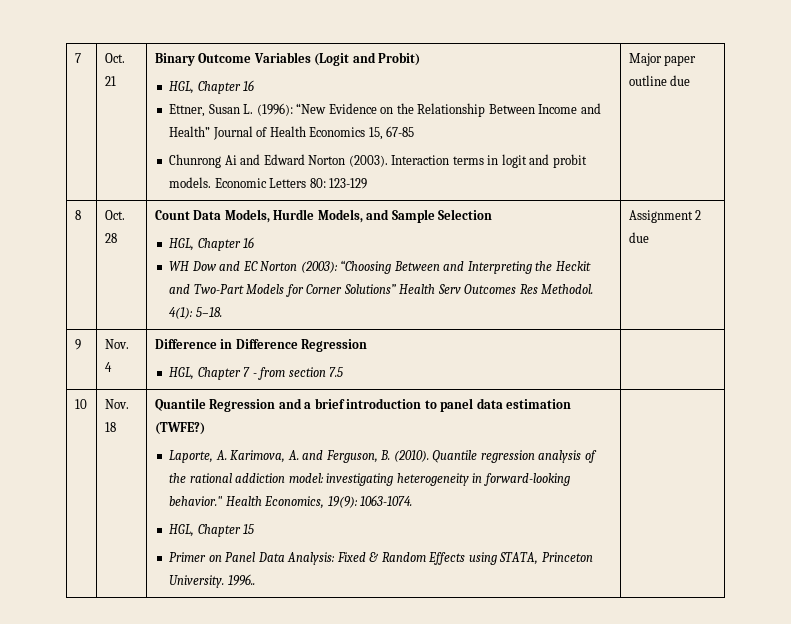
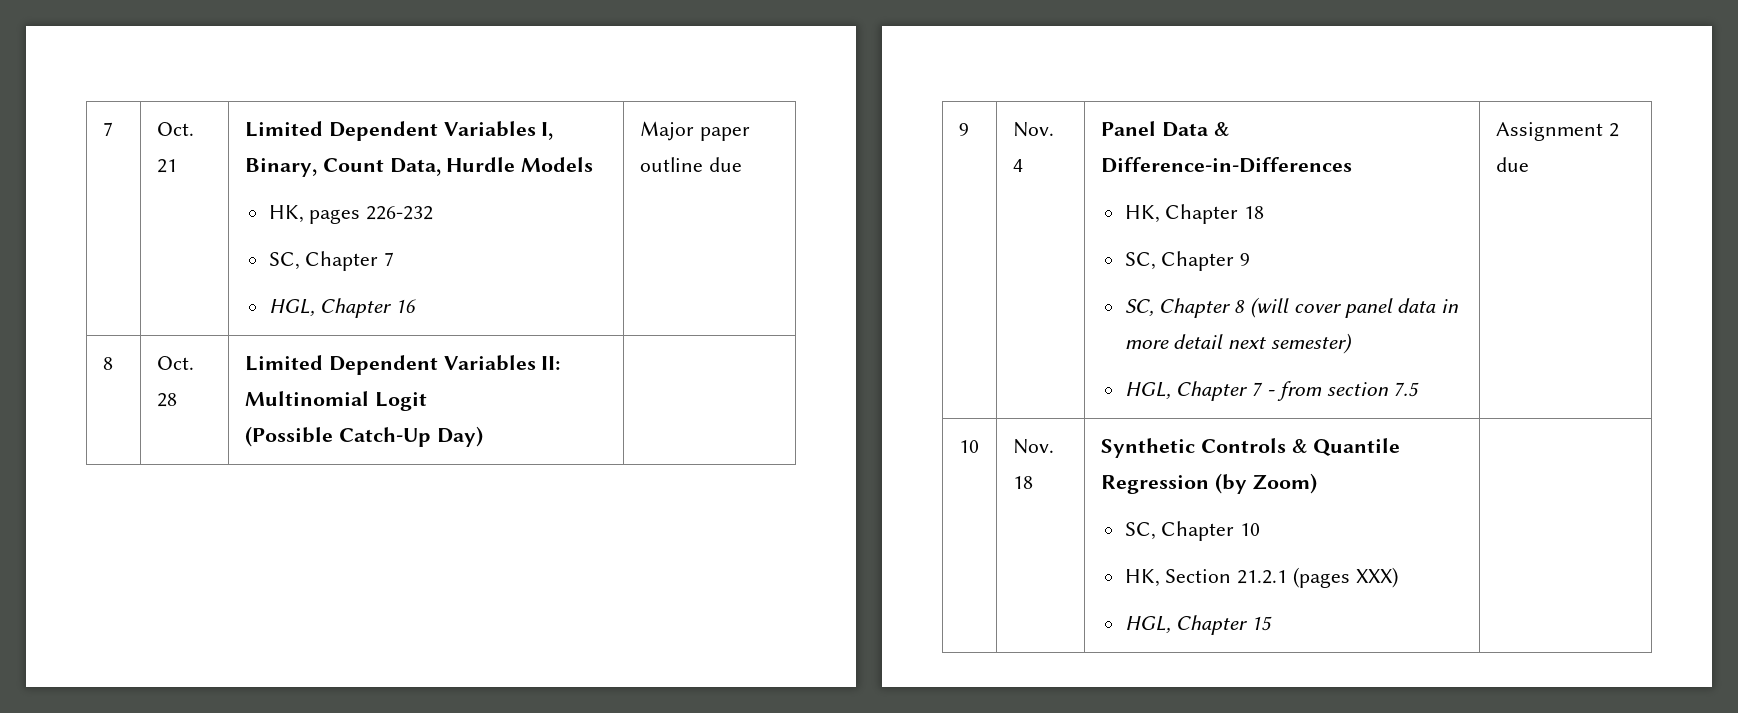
- Binary Outcome Variables (Logit and Probit)
+ Limited Dependent Variables I, Binary, Count Data, Hurdle Models
+ HK, pages 226-232
+ SC, Chapter 7
  HGL, Chapter 16
- Ettner, Susan L. (1996): “New Evidence on the Relationship Between Income and Health” Journal of Health Economics 15, 67-85
- Chunrong Ai and Edward Norton (2003). Interaction terms in logit and probit models. Economic Letters 80: 123-129
- Count Data Models, Hurdle Models, and Sample Selection
- HGL, Chapter 16
- WH Dow and EC Norton (2003): “Choosing Between and Interpreting the Heckit and Two-Part Models for Corner Solutions” Health Serv Outcomes Res Methodol. 4(1): 5–18. | Assignment 2 due
- 9 | Nov. 4 | Difference in Difference Regression
- HGL, Chapter 7 - from section 7.5 |
+ Limited Dependent Variables II: Multinomial Logit
+ (Possible Catch-Up Day) |
+ 9 | Nov. 4 | Panel Data & Difference-in-Differences
+ HK, Chapter 18
+ SC, Chapter 9
+ SC, Chapter 8 (will cover panel data in more detail next semester)
+ HGL, Chapter 7 - from section 7.5 | Assignment 2 due
- Quantile Regression and a brief introduction to panel data estimation (TWFE?)
- Laporte, A. Karimova, A. and Ferguson, B. (2010). Quantile regression analysis of the rational addiction model: investigating heterogeneity in forward-looking behavior." Health Economics, 19(9): 1063-1074.
+ Synthetic Controls & Quantile Regression (by Zoom)
+ SC, Chapter 10
+ HK, Section 21.2.1 (pages XXX)
  HGL, Chapter 15
- Primer on Panel Data Analysis: Fixed & Random Effects using STATA, Princeton University. 1996..

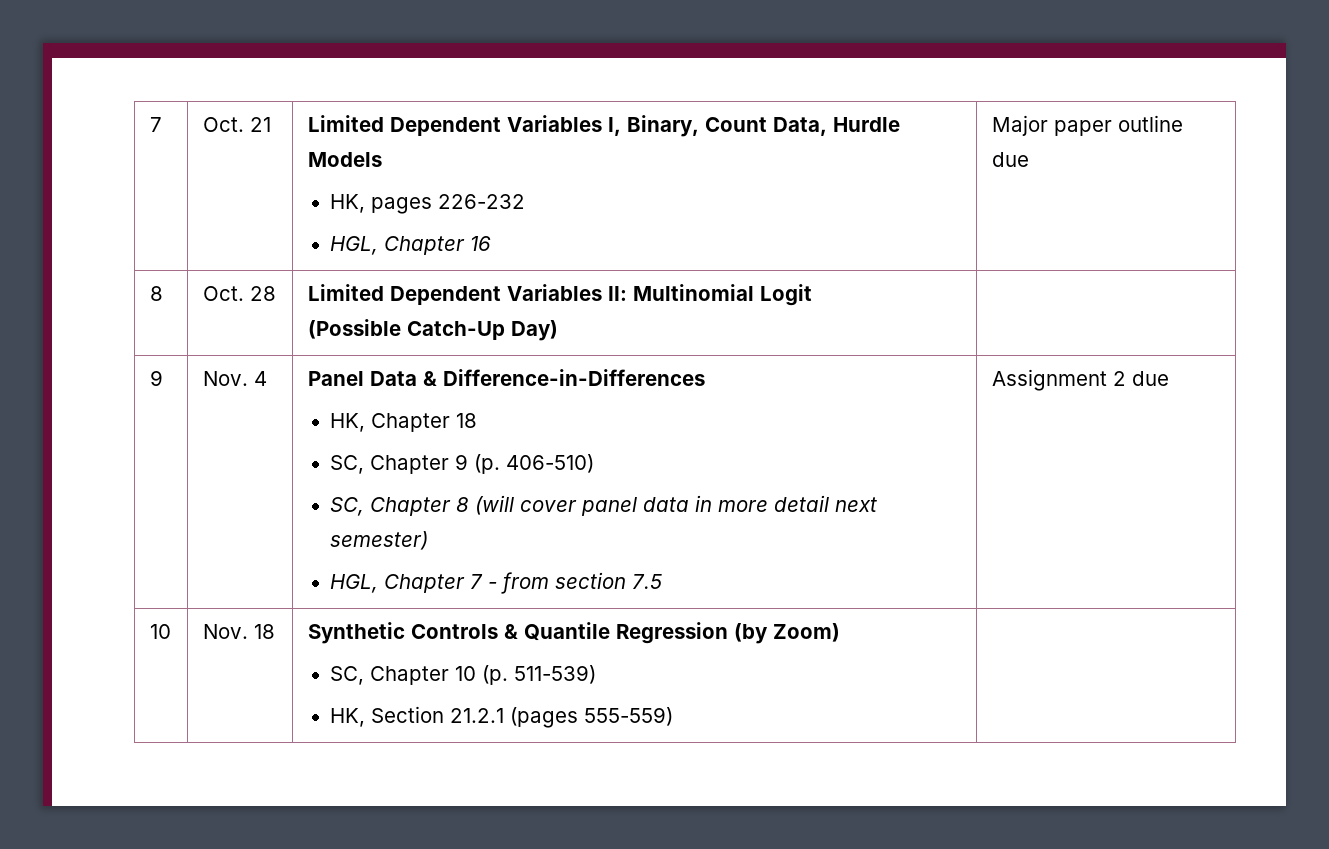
  7 | Oct. 21 | Limited Dependent Variables I, Binary, Count Data, Hurdle Models
  HK, pages 226-232
- SC, Chapter 7
  9 | Nov. 4 | Panel Data & Difference-in-Differences
  HK, Chapter 18
- SC, Chapter 9
+ SC, Chapter 9 (p. 406-510)
  10 | Nov. 18 | Synthetic Controls & Quantile Regression (by Zoom)
- SC, Chapter 10
- HK, Section 21.2.1 (pages XXX)
- HGL, Chapter 15 |
+ SC, Chapter 10 (p. 511-539)
+ HK, Section 21.2.1 (pages 555-559) |

